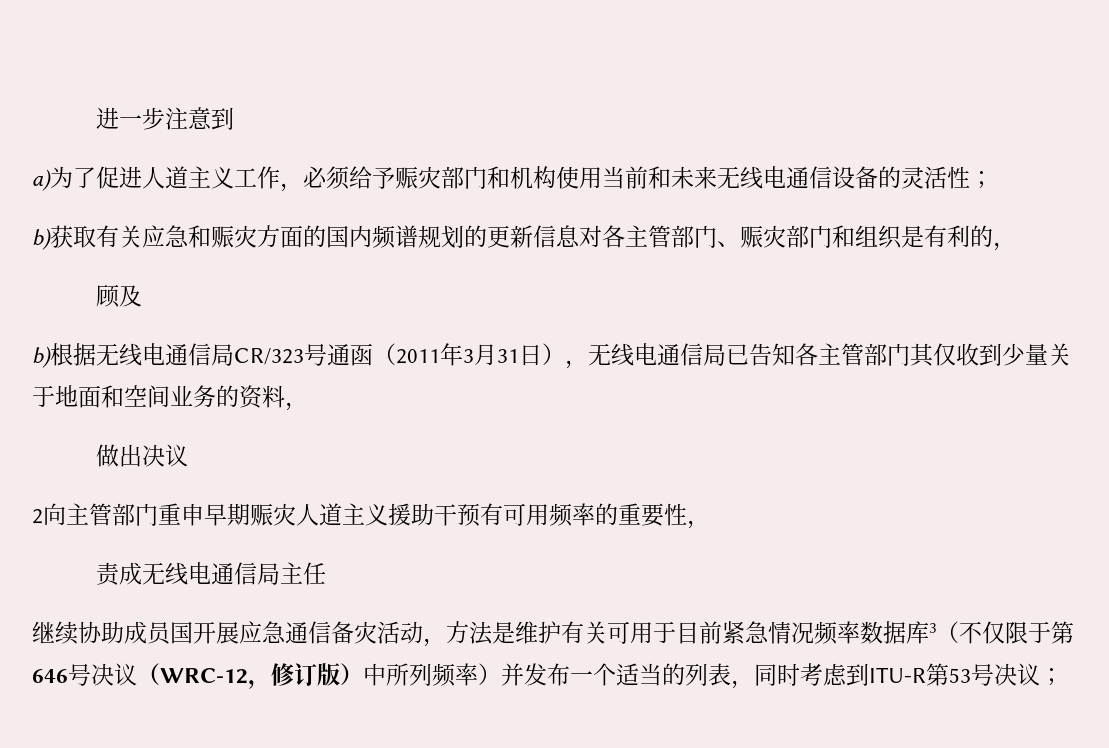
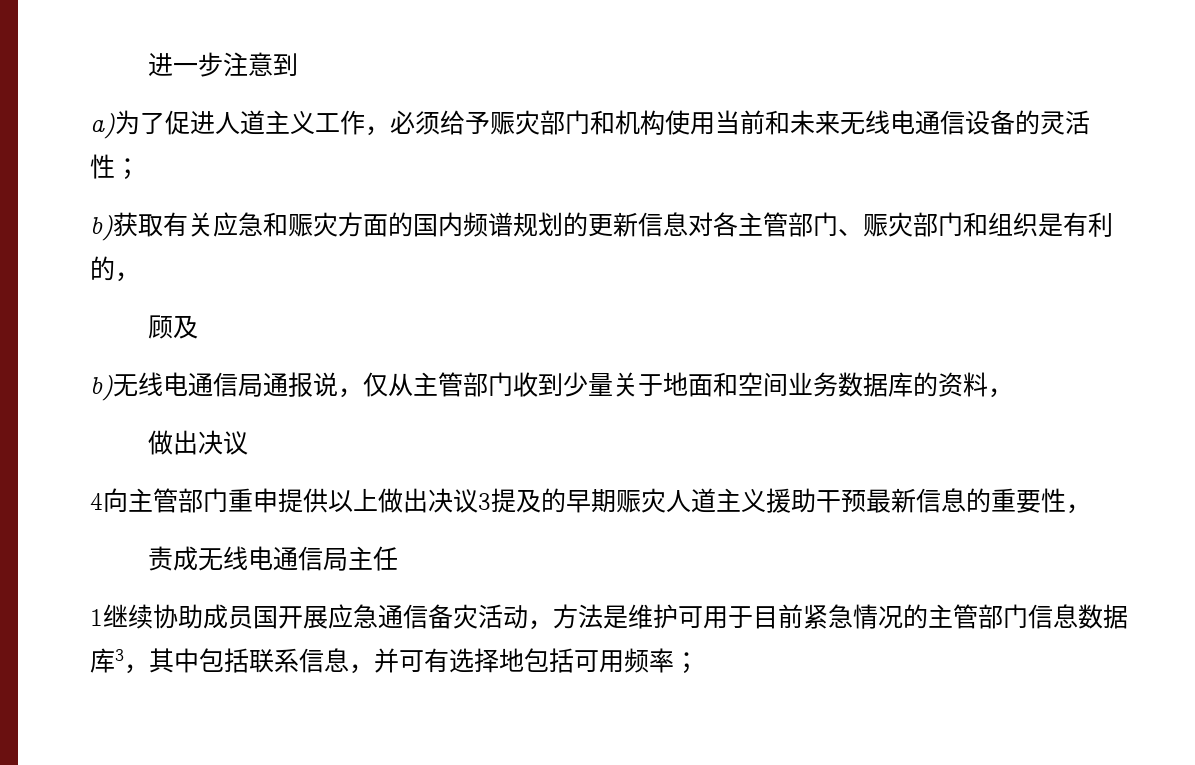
- b)根据无线电通信局CR/323号通函（2011年3月31日），无线电通信局已告知各主管部门其仅收到少量关于地面和空间业务的资料，
+ b)无线电通信局通报说，仅从主管部门收到少量关于地面和空间业务数据库的资料，
- 2向主管部门重申早期赈灾人道主义援助干预有可用频率的重要性，
+ 4向主管部门重申提供以上做出决议3提及的早期赈灾人道主义援助干预最新信息的重要性，
- 继续协助成员国开展应急通信备灾活动，方法是维护有关可用于目前紧急情况频率数据库3（不仅限于第646号决议（WRC-12，修订版）中所列频率）并发布一个适当的列表，同时考虑到ITU-R第53号决议；
+ 1继续协助成员国开展应急通信备灾活动，方法是维护可用于目前紧急情况的主管部门信息数据库3，其中包括联系信息，并可有选择地包括可用频率；

